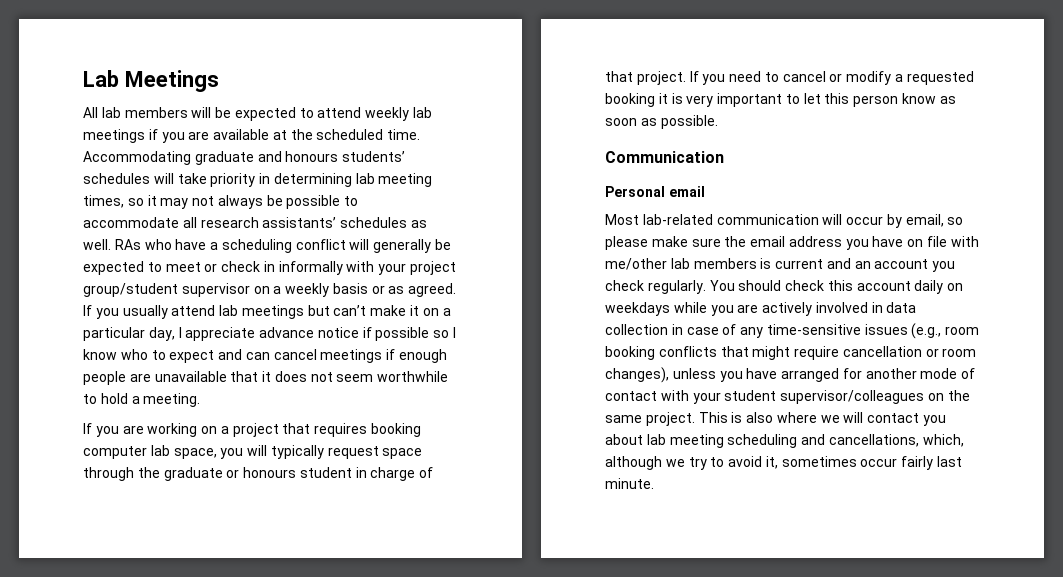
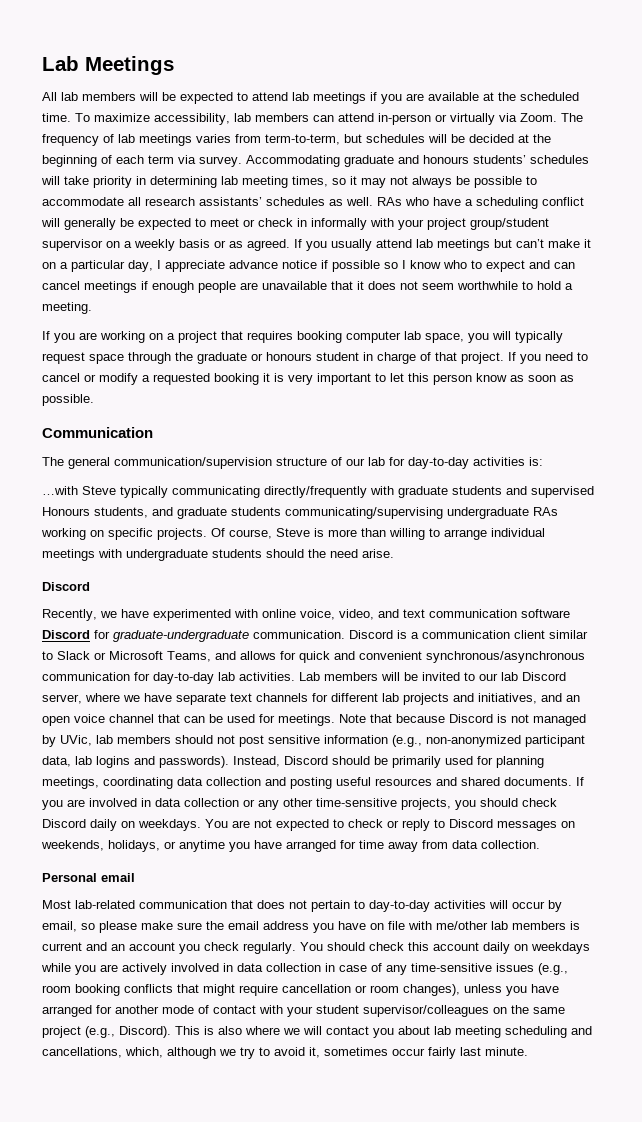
- All lab members will be expected to attend weekly lab meetings if you are available at the scheduled time.
+ All lab members will be expected to attend lab meetings if you are available at the scheduled time.
+ To maximize accessibility, lab members can attend in-person or virtually via Zoom. The frequency of lab meetings varies from term-to-term, but schedules will be decided at the beginning of each term via survey.
+ The general communication/supervision structure of our lab for day-to-day activities is:
+ …with Steve typically communicating directly/frequently with graduate students and supervised Honours students, and graduate students communicating/supervising undergraduate RAs working on specific projects. Of course, Steve is more than willing to arrange individual meetings with undergraduate students should the need arise.
+ Discord
+ Recently, we have experimented with online voice, video, and text communication software Discord for graduate-undergraduate communication. Discord is a communication client similar to Slack or Microsoft Teams, and allows for quick and convenient synchronous/asynchronous communication for day-to-day lab activities. Lab members will be invited to our lab Discord server, where we have separate text channels for different lab projects and initiatives, and an open voice channel that can be used for meetings. Note that because Discord is not managed by UVic, lab members should not post sensitive information (e.g., non-anonymized participant data, lab logins and passwords). Instead, Discord should be primarily used for planning meetings, coordinating data collection and posting useful resources and shared documents. If you are involved in data collection or any other time-sensitive projects, you should check Discord daily on weekdays. You are not expected to check or reply to Discord messages on weekends, holidays, or anytime you have arranged for time away from data collection.
- Most lab-related communication will occur by email, so please make sure the email address you have on file with me/other lab members is current and an account you check regularly.
+ Most lab-related communication that does not pertain to day-to-day activities will occur by email, so please make sure the email address you have on file with me/other lab members is current and an account you check regularly.
- You should check this account daily on weekdays while you are actively involved in data collection in case of any time-sensitive issues (e.g., room booking conflicts that might require cancellation or room changes), unless you have arranged for another mode of contact with your student supervisor/colleagues on the same project.
+ You should check this account daily on weekdays while you are actively involved in data collection in case of any time-sensitive issues (e.g., room booking conflicts that might require cancellation or room changes), unless you have arranged for another mode of contact with your student supervisor/colleagues on the same project (e.g., Discord).

